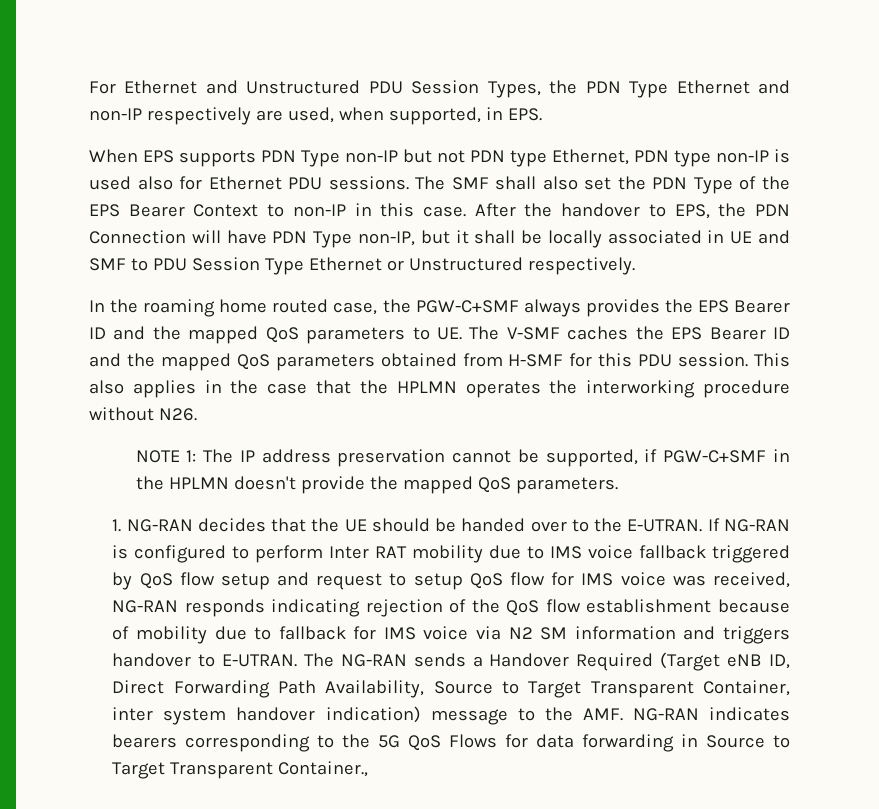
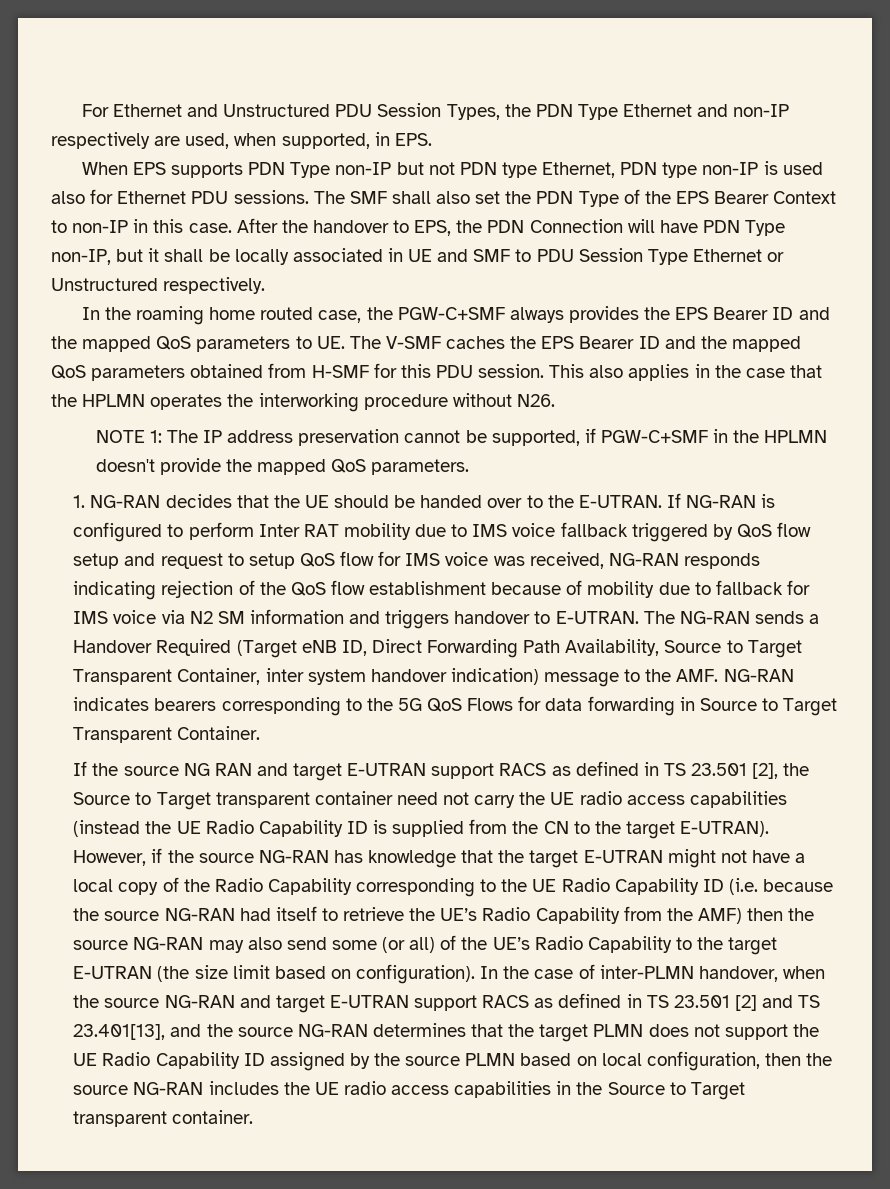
- The NG-RAN sends a Handover Required (Target eNB ID, Direct Forwarding Path Availability, Source to Target Transparent Container, inter system handover indication) message to the AMF. NG-RAN indicates bearers corresponding to the 5G QoS Flows for data forwarding in Source to Target Transparent Container.,
+ The NG-RAN sends a Handover Required (Target eNB ID, Direct Forwarding Path Availability, Source to Target Transparent Container, inter system handover indication) message to the AMF. NG-RAN indicates bearers corresponding to the 5G QoS Flows for data forwarding in Source to Target Transparent Container.
+ If the source NG RAN and target E-UTRAN support RACS as defined in TS 23.501 [2], the Source to Target transparent container need not carry the UE radio access capabilities (instead the UE Radio Capability ID is supplied from the CN to the target E-UTRAN). However, if the source NG-RAN has knowledge that the target E-UTRAN might not have a local copy of the Radio Capability corresponding to the UE Radio Capability ID (i.e. because the source NG-RAN had itself to retrieve the UE’s Radio Capability from the AMF) then the source NG-RAN may also send some (or all) of the UE’s Radio Capability to the target E-UTRAN (the size limit based on configuration). In the case of inter-PLMN handover, when the source NG-RAN and target E-UTRAN support RACS as defined in TS 23.501 [2] and TS 23.401[13], and the source NG-RAN determines that the target PLMN does not support the UE Radio Capability ID assigned by the source PLMN based on local configuration, then the source NG-RAN includes the UE radio access capabilities in the Source to Target transparent container.

